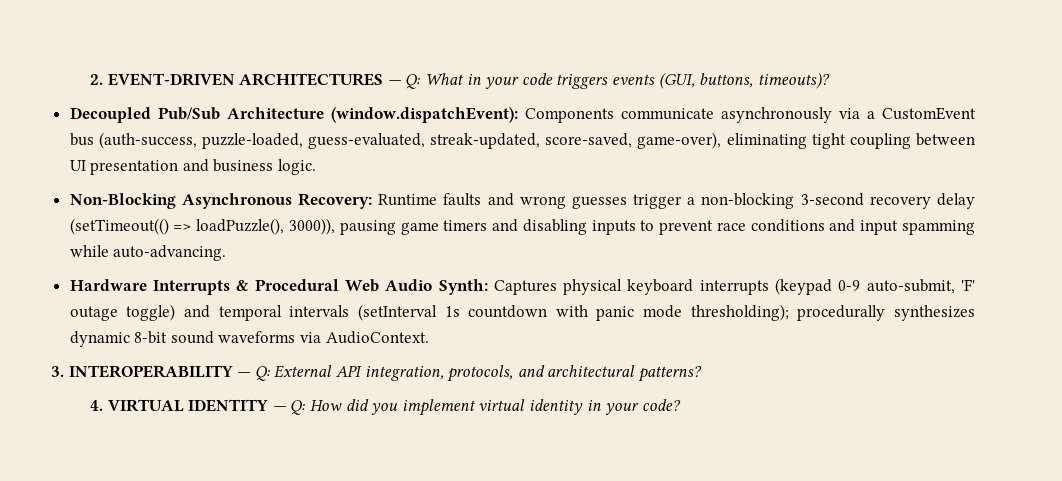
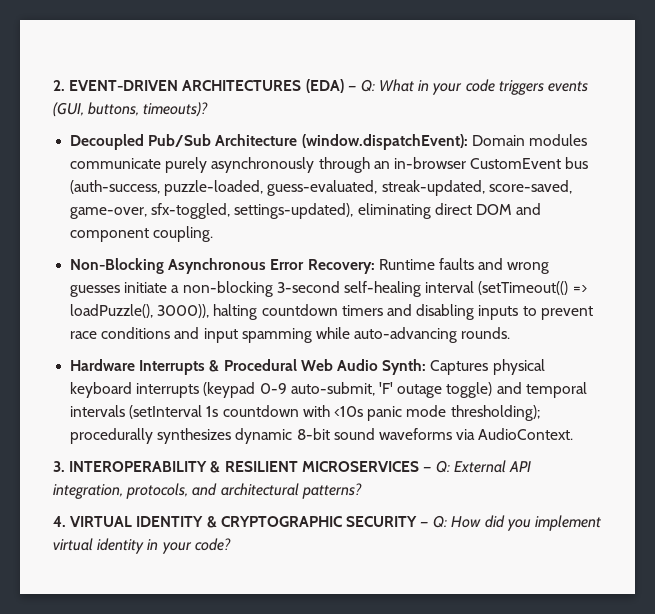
- 2. EVENT-DRIVEN ARCHITECTURES — Q: What in your code triggers events (GUI, buttons, timeouts)?
+ 2. EVENT-DRIVEN ARCHITECTURES (EDA) — Q: What in your code triggers events (GUI, buttons, timeouts)?
- Decoupled Pub/Sub Architecture (window.dispatchEvent): Components communicate asynchronously via a CustomEvent bus (auth-success, puzzle-loaded, guess-evaluated, streak-updated, score-saved, game-over), eliminating tight coupling between UI presentation and business logic.
+ Decoupled Pub/Sub Architecture (window.dispatchEvent): Domain modules communicate purely asynchronously through an in-browser CustomEvent bus (auth-success, puzzle-loaded, guess-evaluated, streak-updated, score-saved, game-over, sfx-toggled, settings-updated), eliminating direct DOM and component coupling.
- Non-Blocking Asynchronous Recovery: Runtime faults and wrong guesses trigger a non-blocking 3-second recovery delay (setTimeout(() => loadPuzzle(), 3000)), pausing game timers and disabling inputs to prevent race conditions and input spamming while auto-advancing.
+ Non-Blocking Asynchronous Error Recovery: Runtime faults and wrong guesses initiate a non-blocking 3-second self-healing interval (setTimeout(() => loadPuzzle(), 3000)), halting countdown timers and disabling inputs to prevent race conditions and input spamming while auto-advancing rounds.
- Hardware Interrupts & Procedural Web Audio Synth: Captures physical keyboard interrupts (keypad 0-9 auto-submit, 'F' outage toggle) and temporal intervals (setInterval 1s countdown with panic mode thresholding); procedurally synthesizes dynamic 8-bit sound waveforms via AudioContext.
+ Hardware Interrupts & Procedural Web Audio Synth: Captures physical keyboard interrupts (keypad 0-9 auto-submit, 'F' outage toggle) and temporal intervals (setInterval 1s countdown with <10s panic mode thresholding); procedurally synthesizes dynamic 8-bit sound waveforms via AudioContext.
- 3. INTEROPERABILITY — Q: External API integration, protocols, and architectural patterns?
+ 3. INTEROPERABILITY & RESILIENT MICROSERVICES — Q: External API integration, protocols, and architectural patterns?
- 4. VIRTUAL IDENTITY — Q: How did you implement virtual identity in your code?
+ 4. VIRTUAL IDENTITY & CRYPTOGRAPHIC SECURITY — Q: How did you implement virtual identity in your code?

